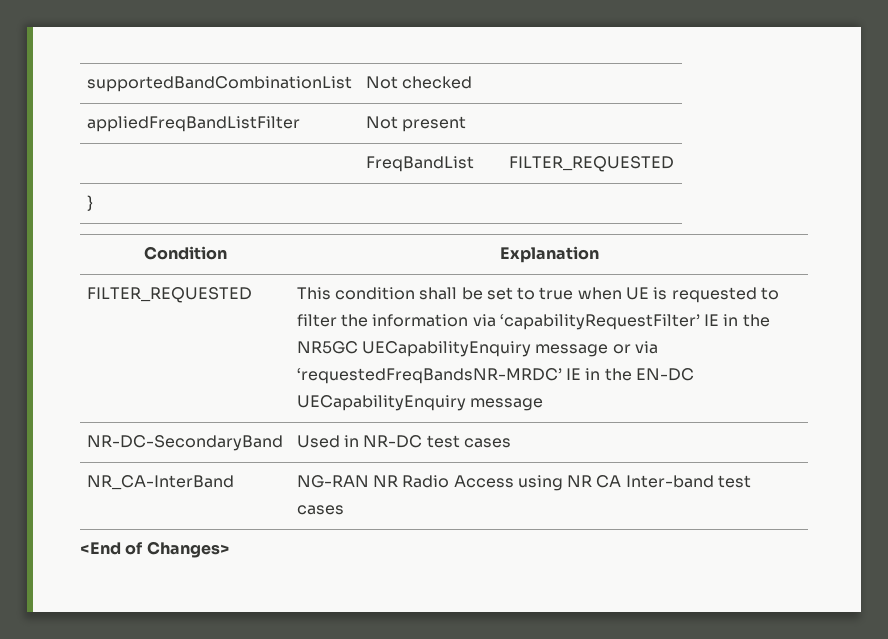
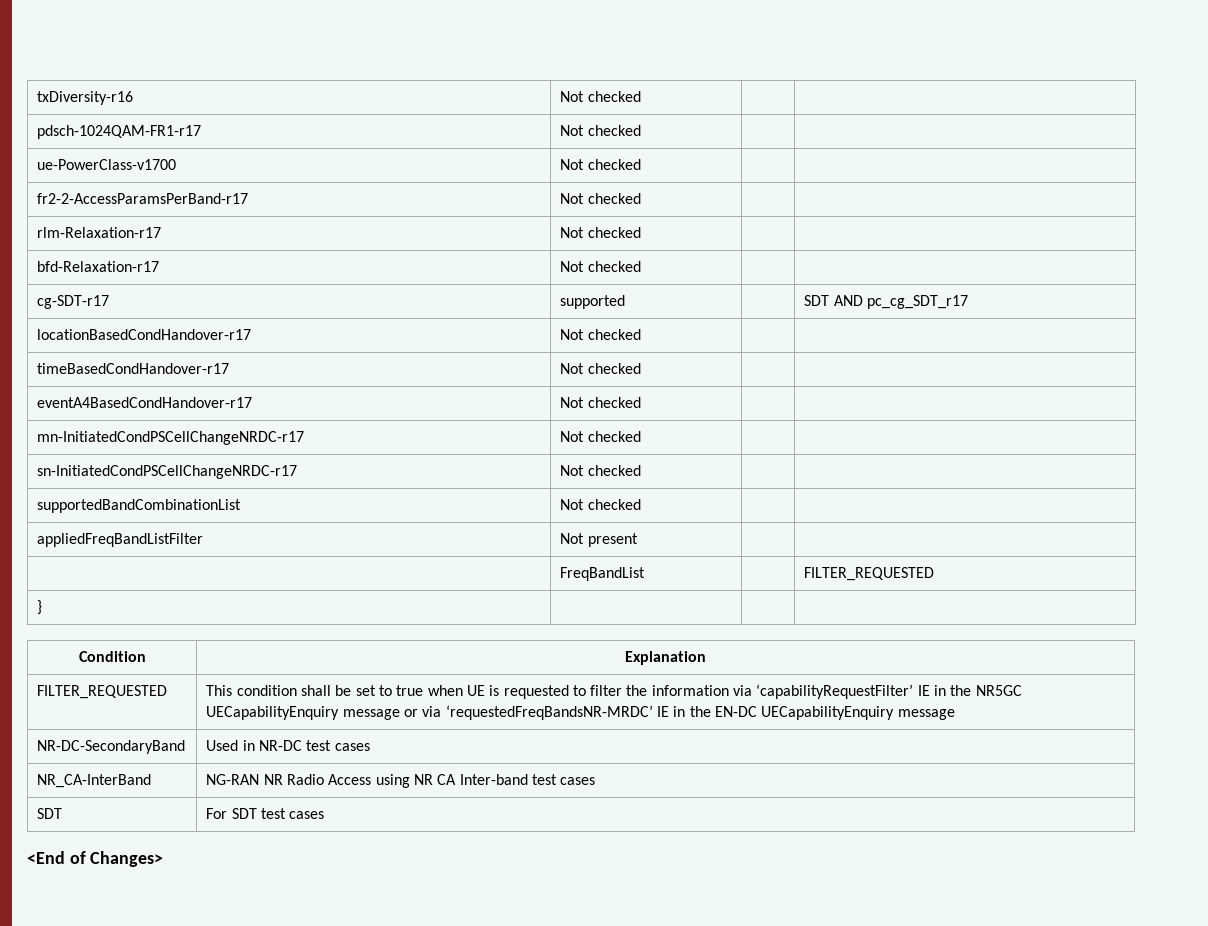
+ txDiversity-r16 | Not checked | |
+ pdsch-1024QAM-FR1-r17 | Not checked | |
+ ue-PowerClass-v1700 | Not checked | |
+ fr2-2-AccessParamsPerBand-r17 | Not checked | |
+ rlm-Relaxation-r17 | Not checked | |
+ bfd-Relaxation-r17 | Not checked | |
+ cg-SDT-r17 | supported | | SDT AND pc_cg_SDT_r17
+ locationBasedCondHandover-r17 | Not checked | |
+ timeBasedCondHandover-r17 | Not checked | |
+ eventA4BasedCondHandover-r17 | Not checked | |
+ mn-InitiatedCondPSCellChangeNRDC-r17 | Not checked | |
+ sn-InitiatedCondPSCellChangeNRDC-r17 | Not checked | |
+ SDT | For SDT test cases

